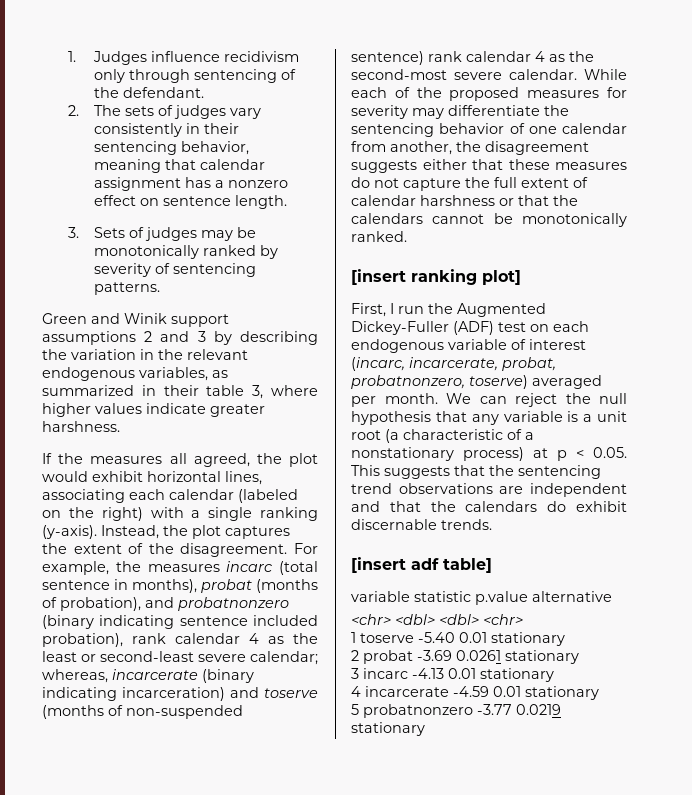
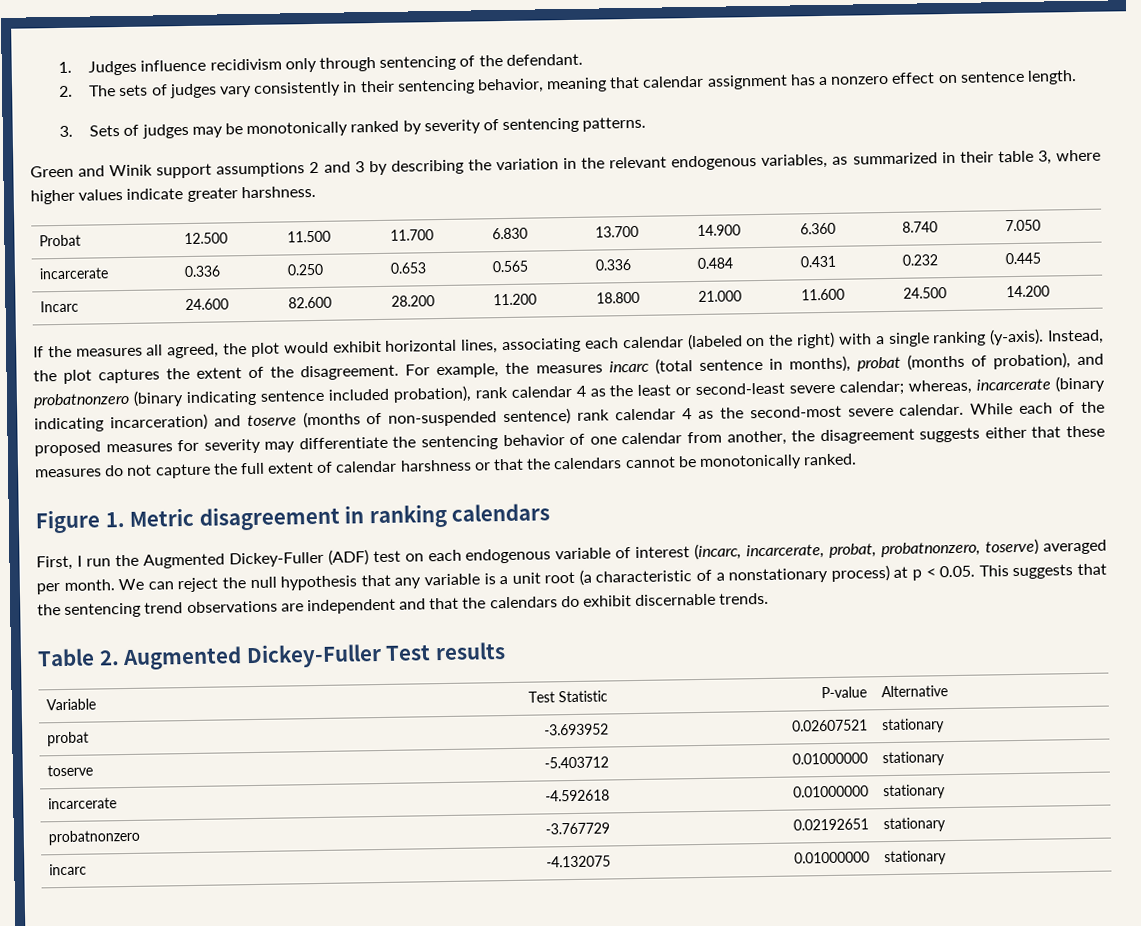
+ Probat | 12.500 | 11.500 | 11.700 | 6.830 | 13.700 | 14.900 | 6.360 | 8.740 | 7.050
+ incarcerate | 0.336 | 0.250 | 0.653 | 0.565 | 0.336 | 0.484 | 0.431 | 0.232 | 0.445
+ Incarc | 24.600 | 82.600 | 28.200 | 11.200 | 18.800 | 21.000 | 11.600 | 24.500 | 14.200
- [insert ranking plot]
+ Figure 1. Metric disagreement in ranking calendars
- [insert adf table]
- variable statistic p.value alternative
- <chr> <dbl> <dbl> <chr>
- 1 toserve -5.40 0.01 stationary
- 2 probat -3.69 0.0261 stationary
- 3 incarc -4.13 0.01 stationary
- 4 incarcerate -4.59 0.01 stationary
- 5 probatnonzero -3.77 0.0219 stationary
+ Table 2. Augmented Dickey-Fuller Test results
+ Variable | Test Statistic | P-value | Alternative
+ probat | -3.693952 | 0.02607521 | stationary
+ toserve | -5.403712 | 0.01000000 | stationary
+ incarcerate | -4.592618 | 0.01000000 | stationary
+ probatnonzero | -3.767729 | 0.02192651 | stationary
+ incarc | -4.132075 | 0.01000000 | stationary

